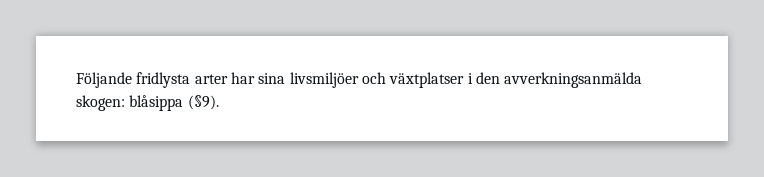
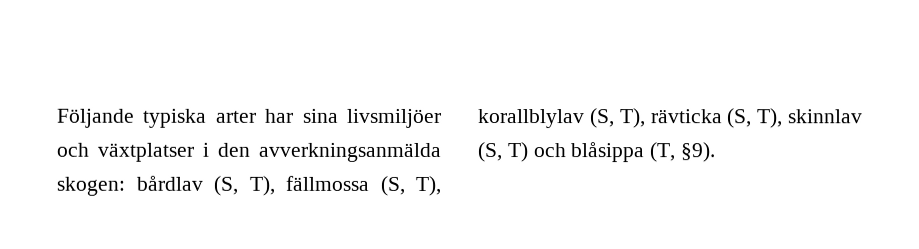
- Följande fridlysta arter har sina livsmiljöer och växtplatser i den avverkningsanmälda skogen: blåsippa (§9).
+ Följande typiska arter har sina livsmiljöer och växtplatser i den avverkningsanmälda skogen: bårdlav (S, T), fällmossa (S, T), korallblylav (S, T), rävticka (S, T), skinnlav (S, T) och blåsippa (T, §9).

